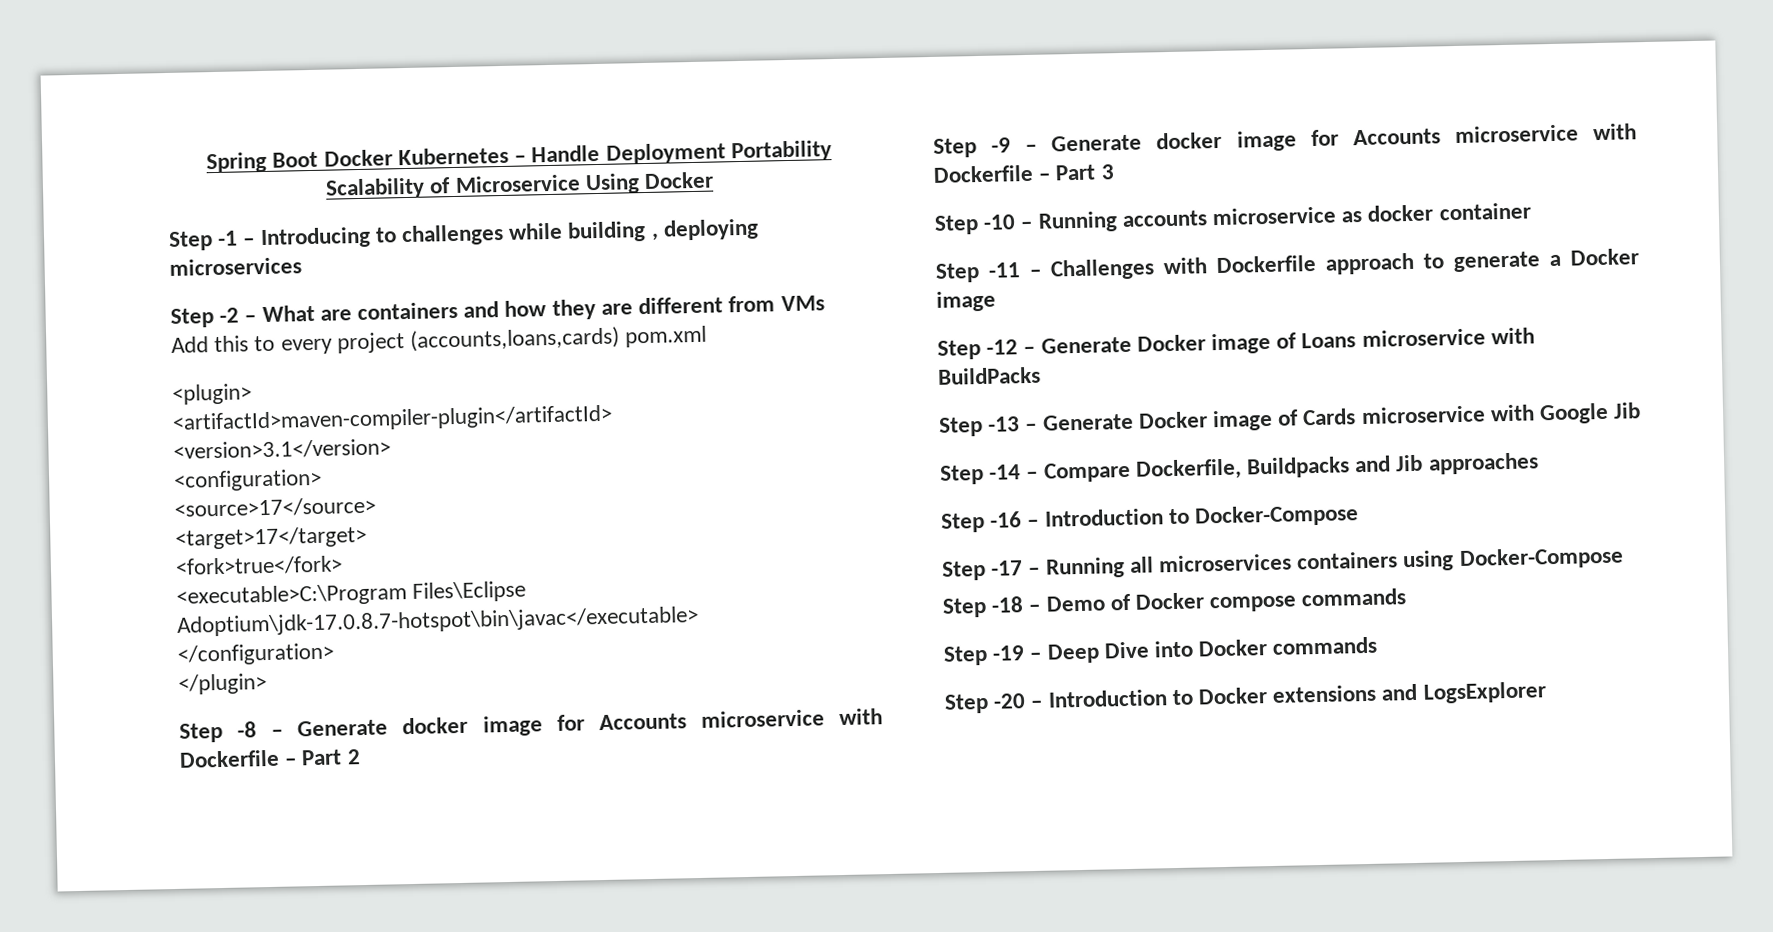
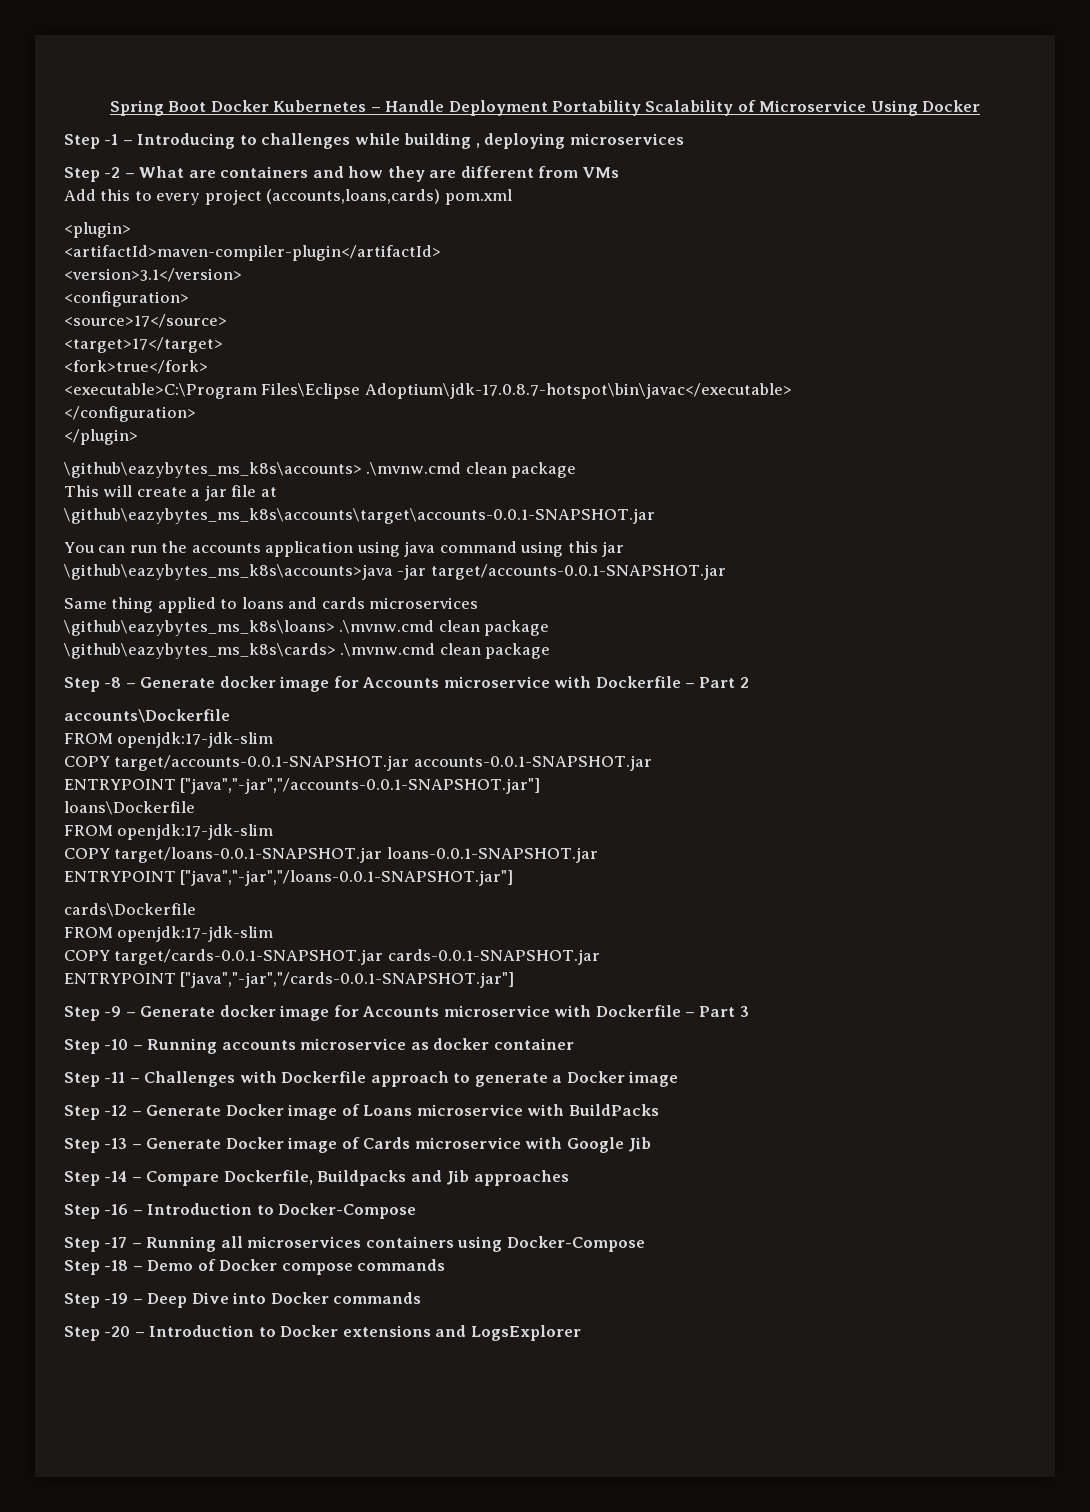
+ \github\eazybytes_ms_k8s\accounts> .\mvnw.cmd clean package
+ This will create a jar file at
+ \github\eazybytes_ms_k8s\accounts\target\accounts-0.0.1-SNAPSHOT.jar
+ You can run the accounts application using java command using this jar
+ \github\eazybytes_ms_k8s\accounts>java -jar target/accounts-0.0.1-SNAPSHOT.jar
+ Same thing applied to loans and cards microservices
+ \github\eazybytes_ms_k8s\loans> .\mvnw.cmd clean package
+ \github\eazybytes_ms_k8s\cards> .\mvnw.cmd clean package
+ accounts\Dockerfile
+ FROM openjdk:17-jdk-slim
+ COPY target/accounts-0.0.1-SNAPSHOT.jar accounts-0.0.1-SNAPSHOT.jar
+ ENTRYPOINT ["java","-jar","/accounts-0.0.1-SNAPSHOT.jar"]
+ loans\Dockerfile
+ FROM openjdk:17-jdk-slim
+ COPY target/loans-0.0.1-SNAPSHOT.jar loans-0.0.1-SNAPSHOT.jar
+ ENTRYPOINT ["java","-jar","/loans-0.0.1-SNAPSHOT.jar"]
+ cards\Dockerfile
+ FROM openjdk:17-jdk-slim
+ COPY target/cards-0.0.1-SNAPSHOT.jar cards-0.0.1-SNAPSHOT.jar
+ ENTRYPOINT ["java","-jar","/cards-0.0.1-SNAPSHOT.jar"]

